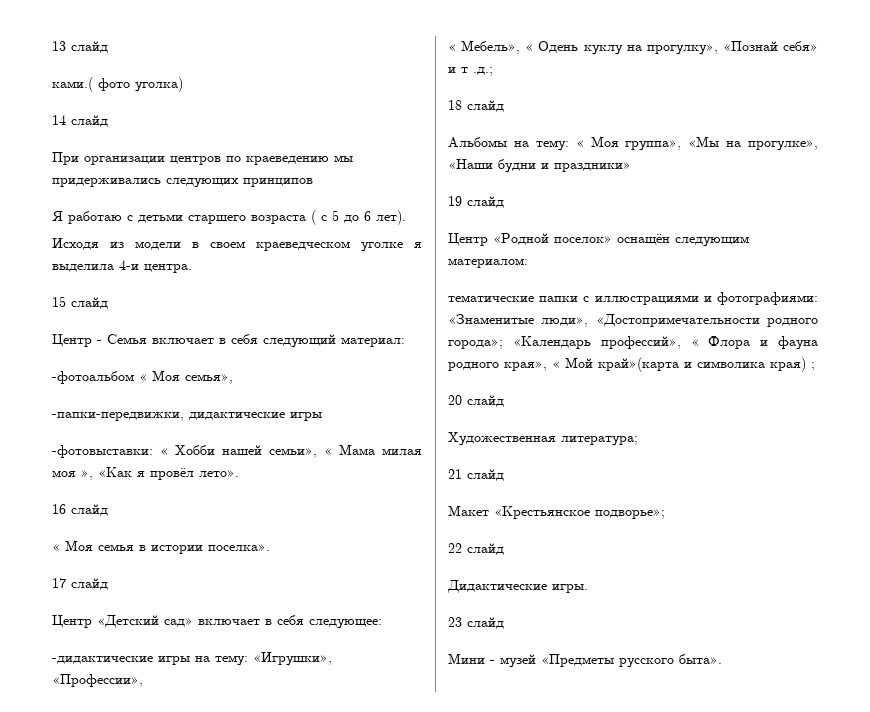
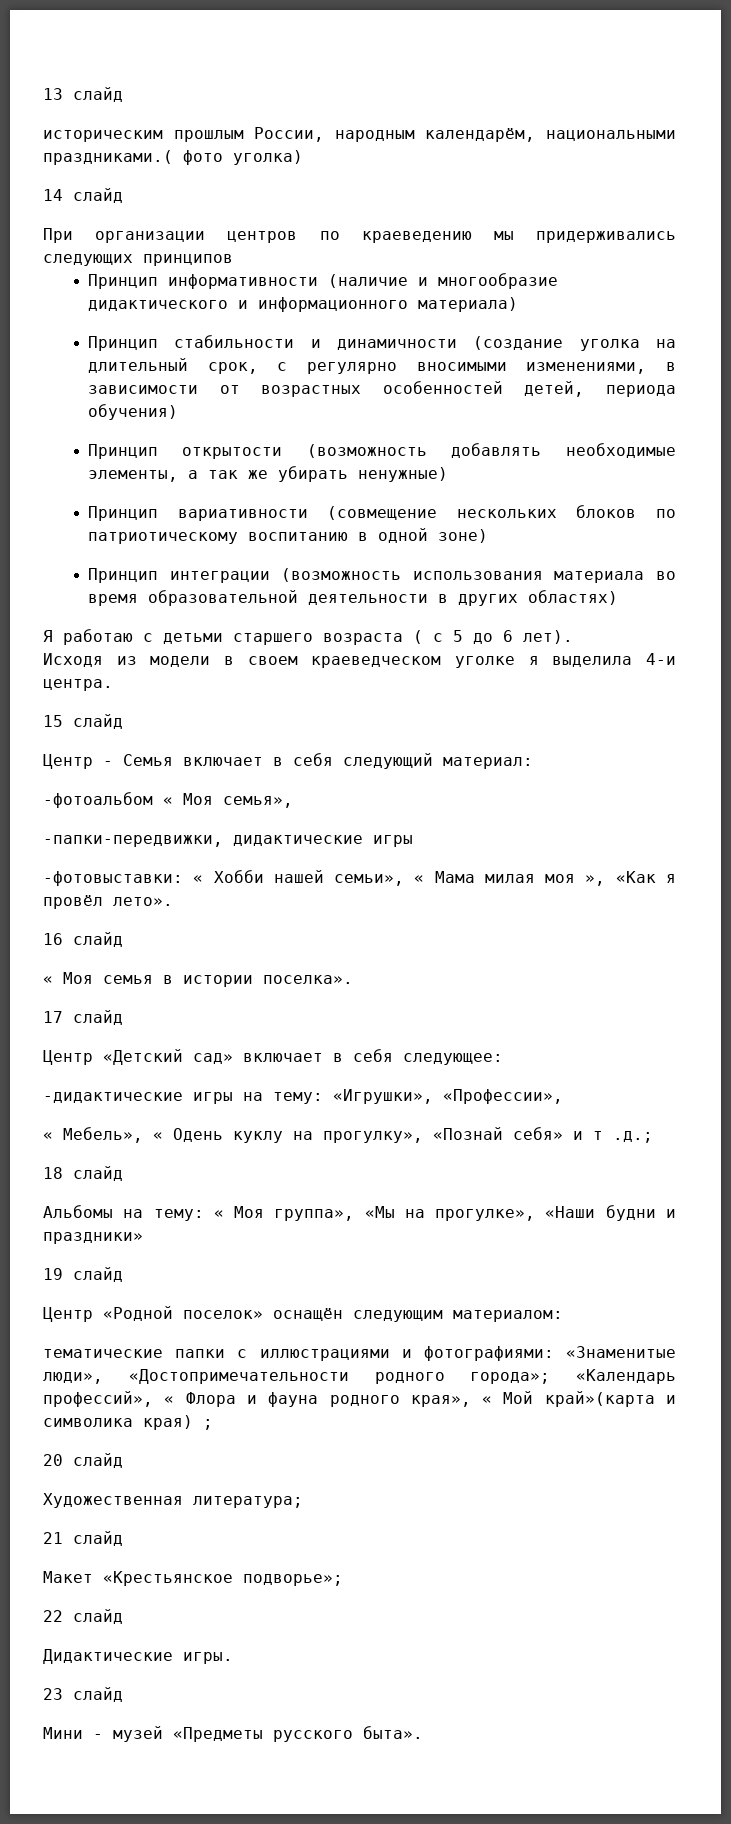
- ками.( фото уголка)
+ историческим прошлым России, народным календарём, национальными праздниками.( фото уголка)
+ Принцип информативности (наличие и многообразие дидактического и информационного материала)
+ Принцип стабильности и динамичности (создание уголка на длительный срок, с регулярно вносимыми изменениями, в зависимости от возрастных особенностей детей, периода обучения)
+ Принцип открытости (возможность добавлять необходимые элементы, а так же убирать ненужные)
+ Принцип вариативности (совмещение нескольких блоков по патриотическому воспитанию в одной зоне)
+ Принцип интеграции (возможность использования материала во время образовательной деятельности в других областях)

